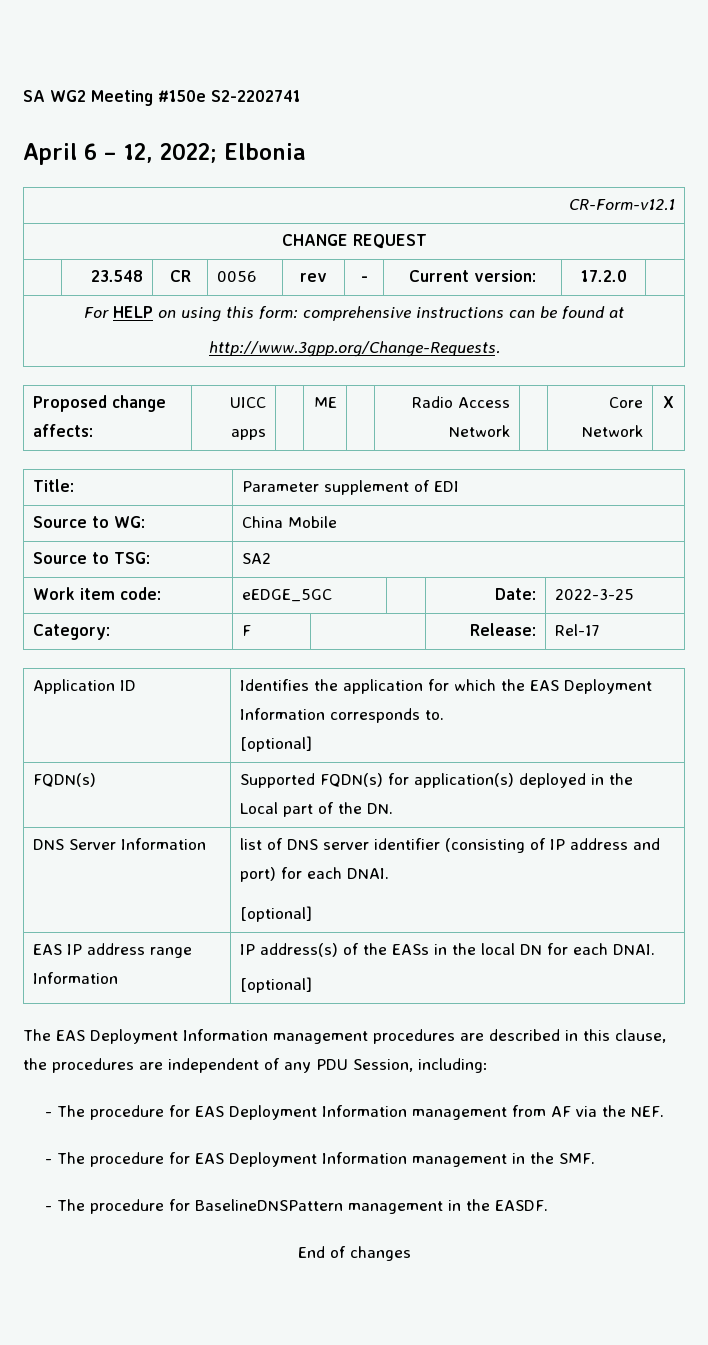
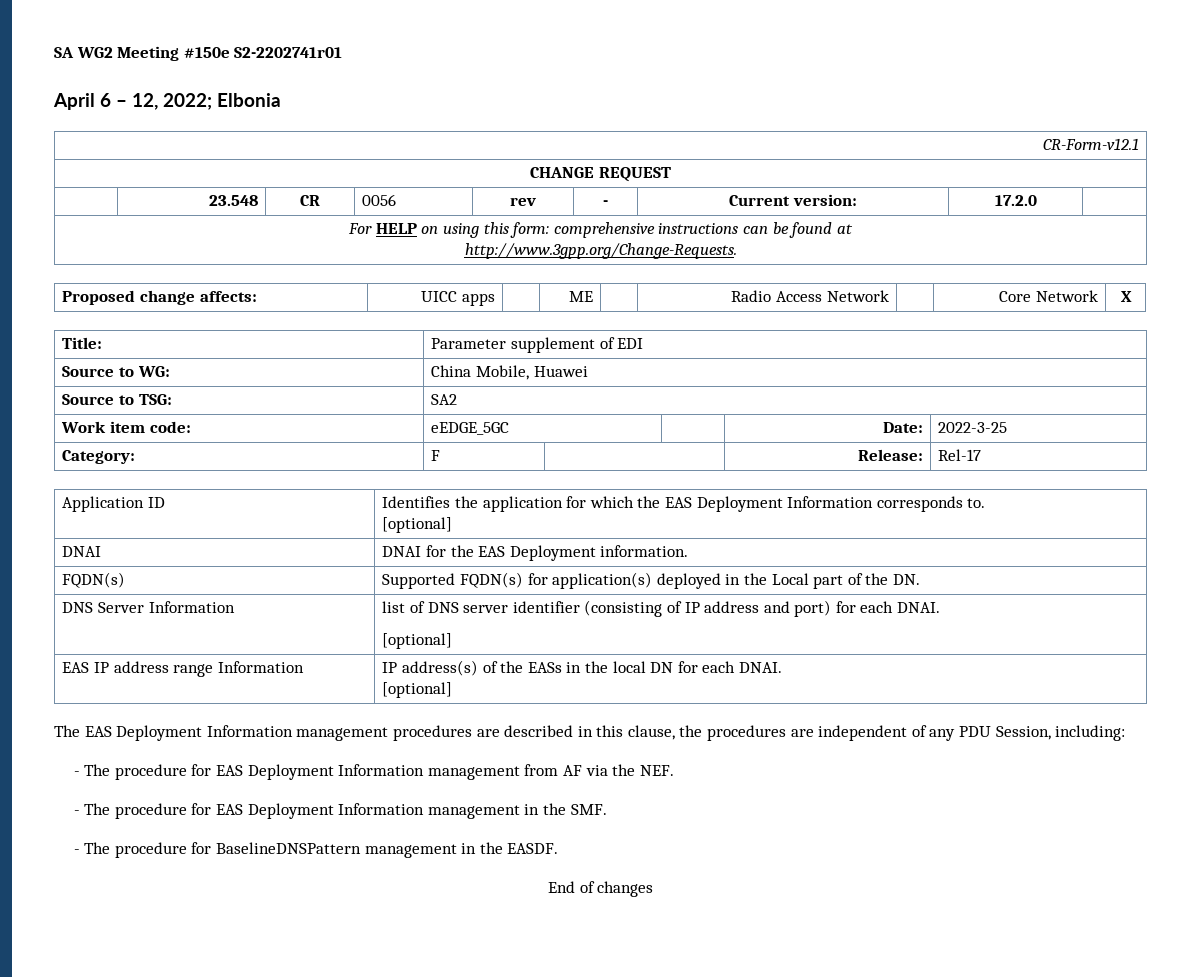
- SA WG2 Meeting #150e S2-2202741
+ SA WG2 Meeting #150e S2-2202741r01
- Source to WG: | China Mobile
+ Source to WG: | China Mobile, Huawei
+ DNAI | DNAI for the EAS Deployment information.

